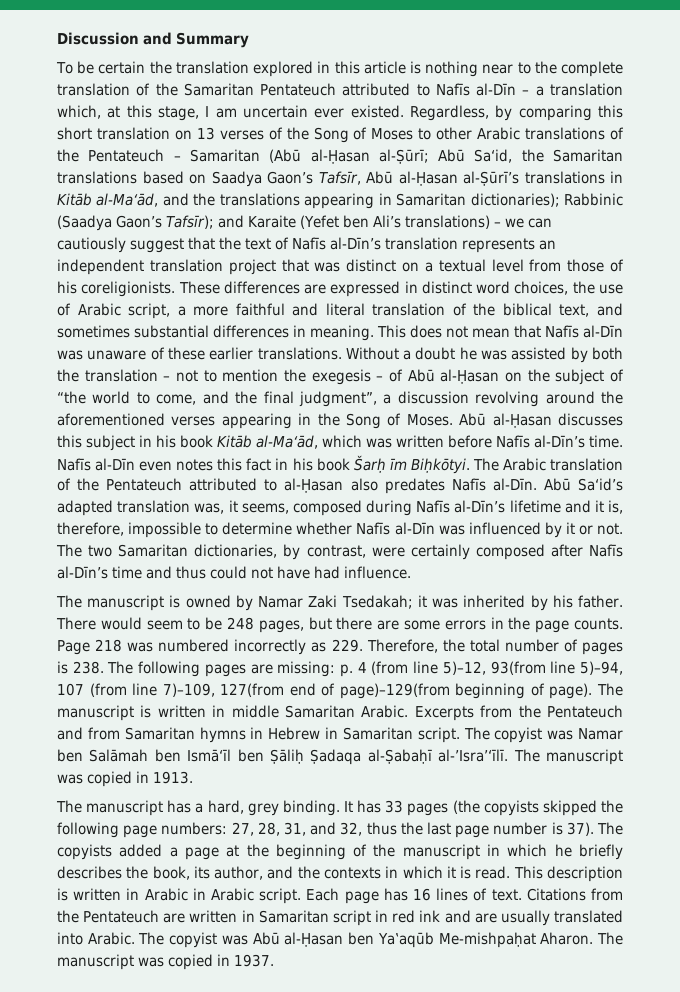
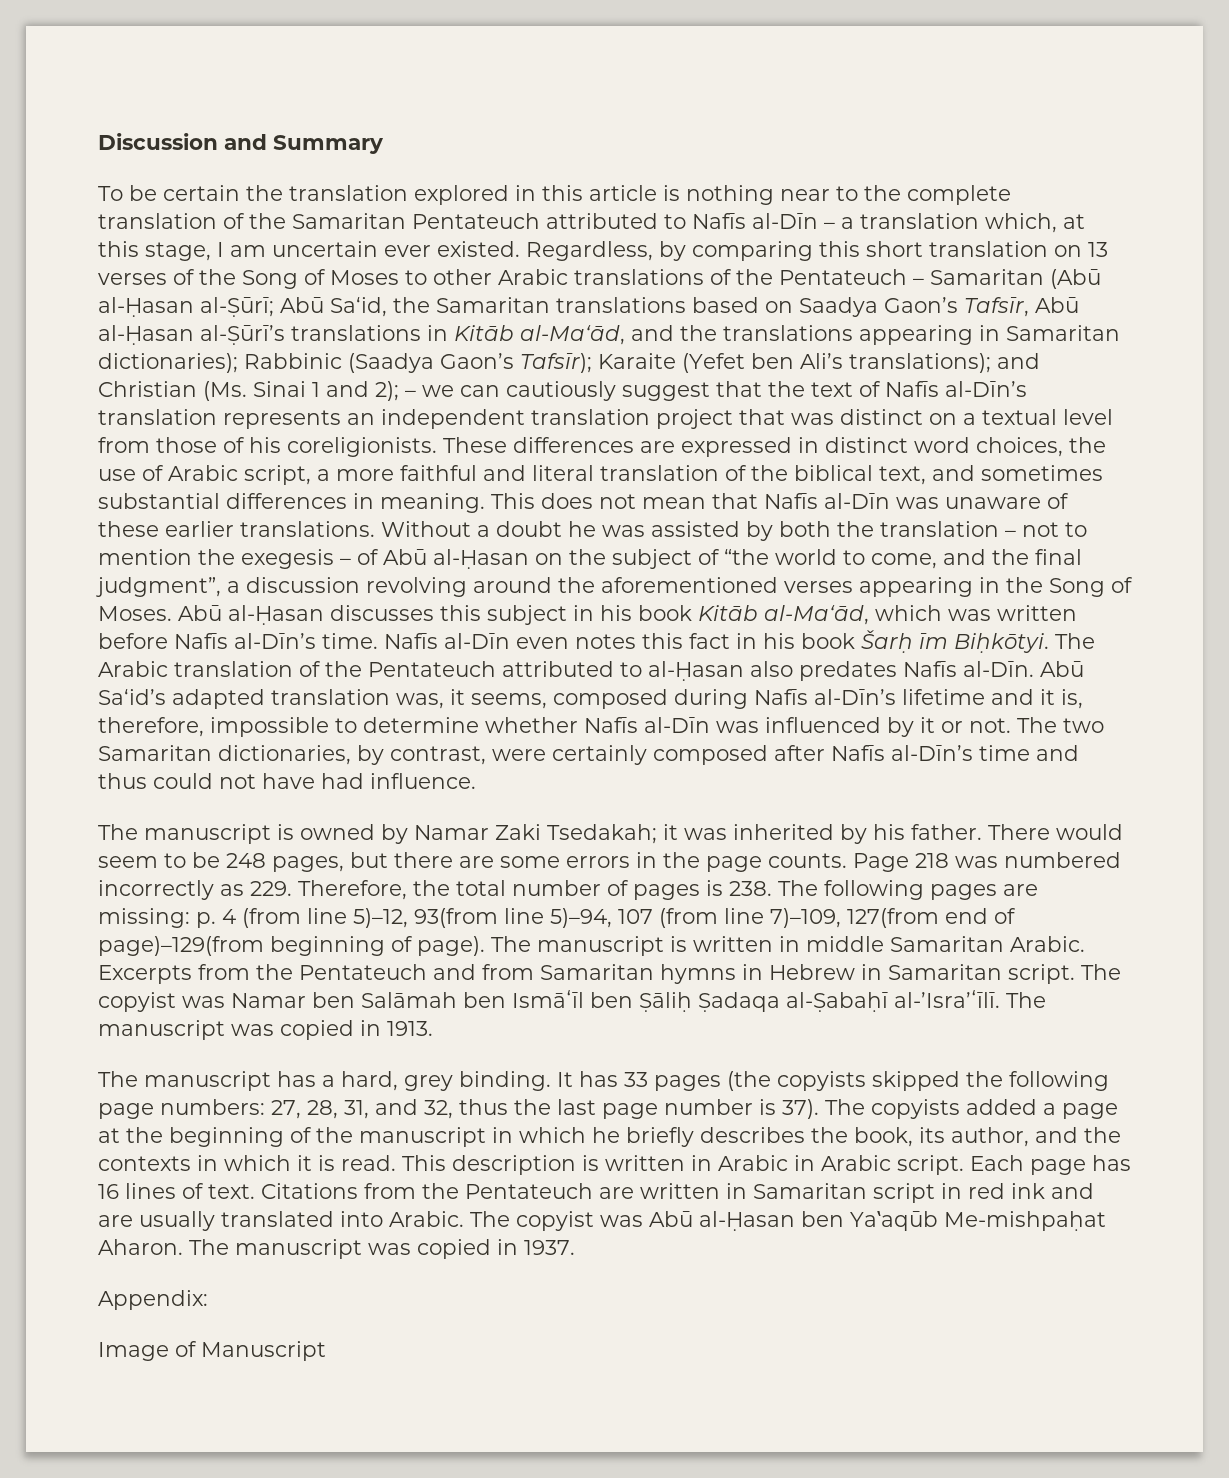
- and Karaite (Yefet ben Ali’s translations) – we can cautiously suggest that the text of Nafīs al-Dīn’s translation represents an independent translation project that was distinct on a textual level from those of his coreligionists.
+ Karaite (Yefet ben Ali’s translations); and Christian (Ms. Sinai 1 and 2); – we can cautiously suggest that the text of Nafīs al-Dīn’s translation represents an independent translation project that was distinct on a textual level from those of his coreligionists.
+ Appendix:
+ Image of Manuscript

